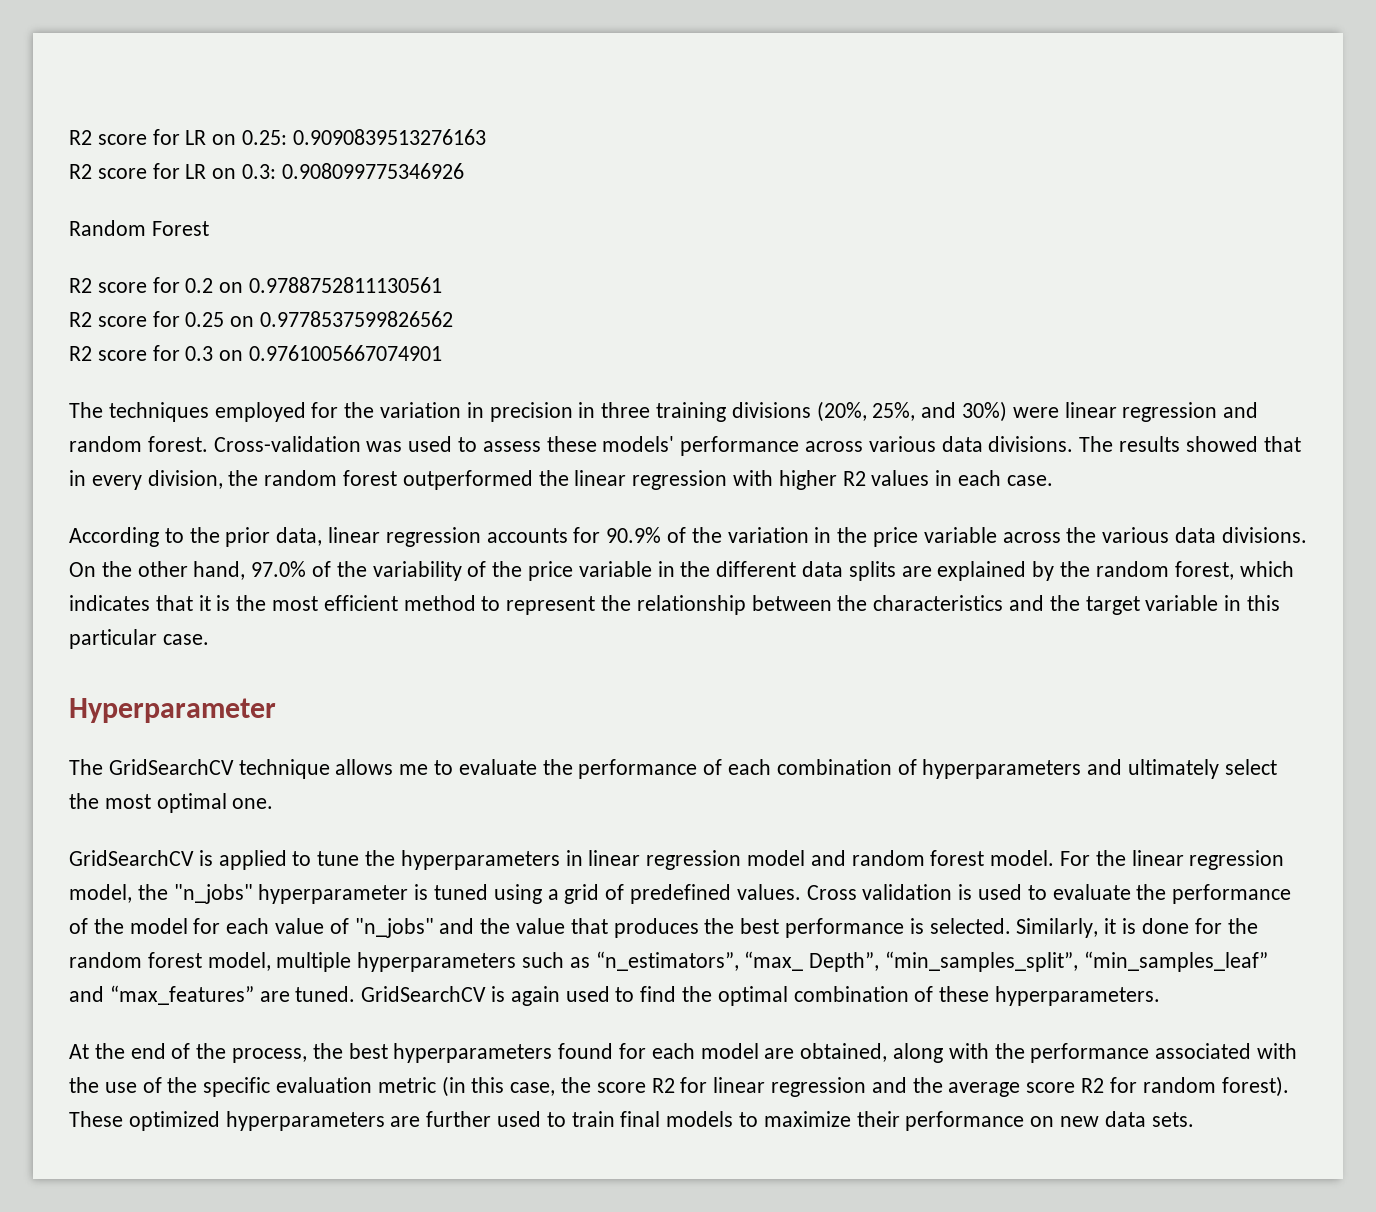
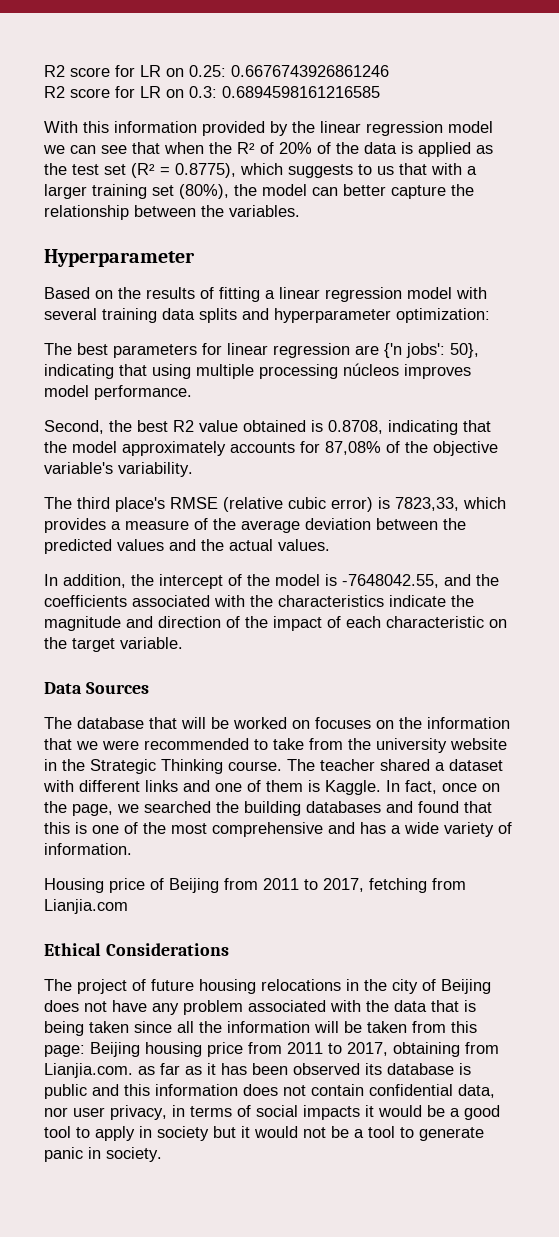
- R2 score for LR on 0.25: 0.9090839513276163
+ R2 score for LR on 0.25: 0.6676743926861246
- R2 score for LR on 0.3: 0.908099775346926
- Random Forest
- R2 score for 0.2 on 0.9788752811130561
- R2 score for 0.25 on 0.9778537599826562
- R2 score for 0.3 on 0.9761005667074901
- The techniques employed for the variation in precision in three training divisions (20%, 25%, and 30%) were linear regression and random forest. Cross-validation was used to assess these models' performance across various data divisions. The results showed that in every division, the random forest outperformed the linear regression with higher R2 values in each case.
- According to the prior data, linear regression accounts for 90.9% of the variation in the price variable across the various data divisions. On the other hand, 97.0% of the variability of the price variable in the different data splits are explained by the random forest, which indicates that it is the most efficient method to represent the relationship between the characteristics and the target variable in this particular case.
+ R2 score for LR on 0.3: 0.6894598161216585
+ With this information provided by the linear regression model we can see that when the R² of 20% of the data is applied as the test set (R² = 0.8775), which suggests to us that with a larger training set (80%), the model can better capture the relationship between the variables.
  Hyperparameter
- The GridSearchCV technique allows me to evaluate the performance of each combination of hyperparameters and ultimately select the most optimal one.
- GridSearchCV is applied to tune the hyperparameters in linear regression model and random forest model. For the linear regression model, the "n_jobs" hyperparameter is tuned using a grid of predefined values. Cross validation is used to evaluate the performance of the model for each value of "n_jobs" and the value that produces the best performance is selected. Similarly, it is done for the random forest model, multiple hyperparameters such as “n_estimators”, “max_ Depth”, “min_samples_split”, “min_samples_leaf” and “max_features” are tuned. GridSearchCV is again used to find the optimal combination of these hyperparameters.
- At the end of the process, the best hyperparameters found for each model are obtained, along with the performance associated with the use of the specific evaluation metric (in this case, the score R2 for linear regression and the average score R2 for random forest). These optimized hyperparameters are further used to train final models to maximize their performance on new data sets.
+ Based on the results of fitting a linear regression model with several training data splits and hyperparameter optimization:
+ The best parameters for linear regression are {'n jobs': 50}, indicating that using multiple processing núcleos improves model performance.
+ Second, the best R2 value obtained is 0.8708, indicating that the model approximately accounts for 87,08% of the objective variable's variability.
+ The third place's RMSE (relative cubic error) is 7823,33, which provides a measure of the average deviation between the predicted values and the actual values.
+ In addition, the intercept of the model is -7648042.55, and the coefficients associated with the characteristics indicate the magnitude and direction of the impact of each characteristic on the target variable.
+ Data Sources
+ The database that will be worked on focuses on the information that we were recommended to take from the university website in the Strategic Thinking course. The teacher shared a dataset with different links and one of them is Kaggle. In fact, once on the page, we searched the building databases and found that this is one of the most comprehensive and has a wide variety of information.
+ Housing price of Beijing from 2011 to 2017, fetching from Lianjia.com
+ Ethical Considerations
+ The project of future housing relocations in the city of Beijing does not have any problem associated with the data that is being taken since all the information will be taken from this page: Beijing housing price from 2011 to 2017, obtaining from Lianjia.com. as far as it has been observed its database is public and this information does not contain confidential data, nor user privacy, in terms of social impacts it would be a good tool to apply in society but it would not be a tool to generate panic in society.

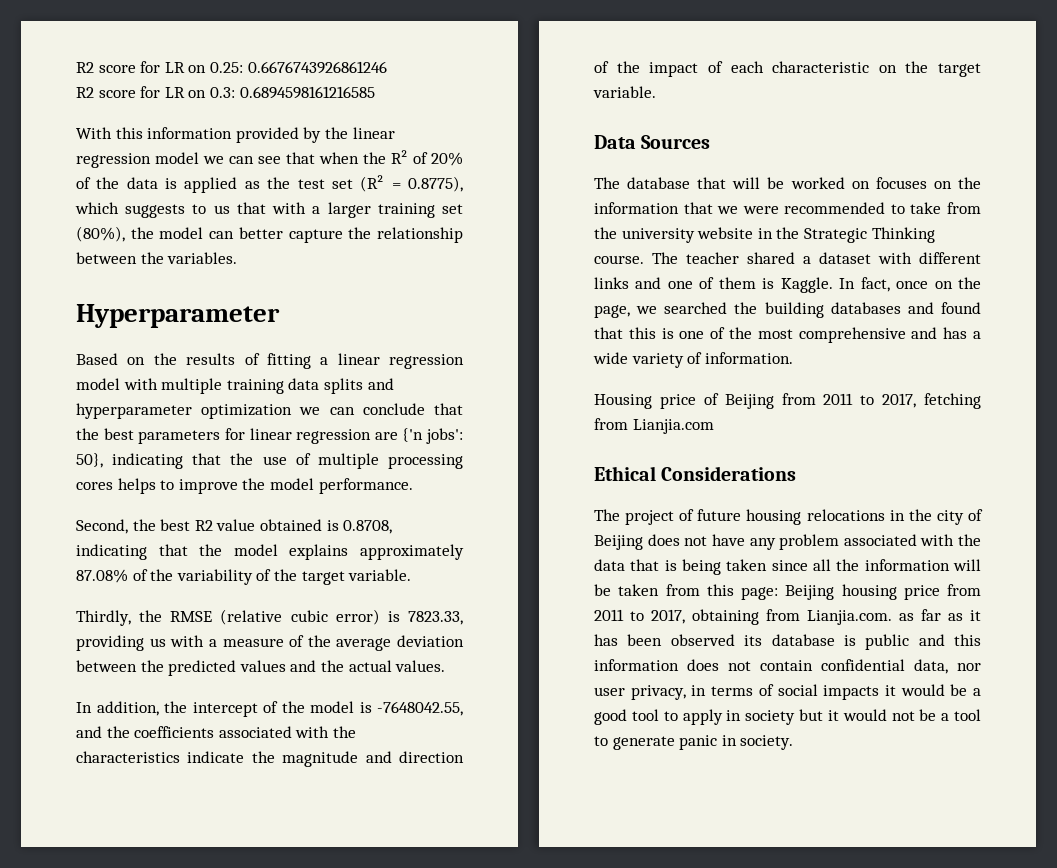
- Based on the results of fitting a linear regression model with several training data splits and hyperparameter optimization:
- The best parameters for linear regression are {'n jobs': 50}, indicating that using multiple processing núcleos improves model performance.
+ Based on the results of fitting a linear regression model with multiple training data splits and hyperparameter optimization we can conclude that the best parameters for linear regression are {'n jobs': 50}, indicating that the use of multiple processing cores helps to improve the model performance.
- Second, the best R2 value obtained is 0.8708, indicating that the model approximately accounts for 87,08% of the objective variable's variability.
- The third place's RMSE (relative cubic error) is 7823,33, which provides a measure of the average deviation between the predicted values and the actual values.
+ Second, the best R2 value obtained is 0.8708, indicating that the model explains approximately 87.08% of the variability of the target variable.
+ Thirdly, the RMSE (relative cubic error) is 7823.33, providing us with a measure of the average deviation between the predicted values and the actual values.

